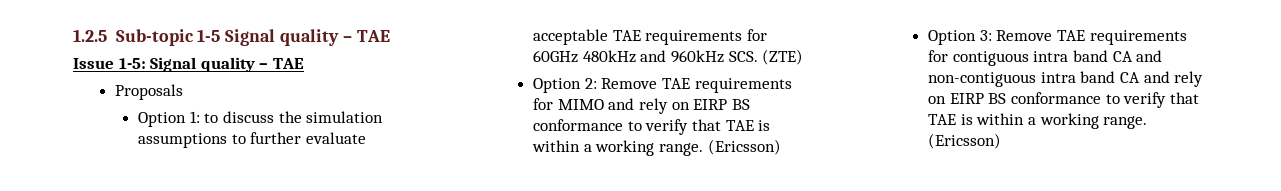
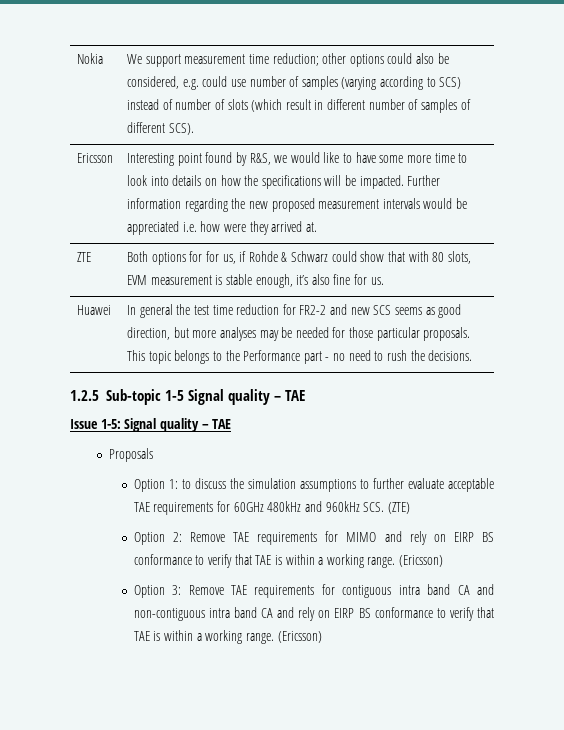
+ Nokia | We support measurement time reduction; other options could also be considered, e.g. could use number of samples (varying according to SCS) instead of number of slots (which result in different number of samples of different SCS).
+ Ericsson | Interesting point found by R&S, we would like to have some more time to look into details on how the specifications will be impacted. Further information regarding the new proposed measurement intervals would be appreciated i.e. how were they arrived at.
+ ZTE | Both options for for us, if Rohde & Schwarz could show that with 80 slots, EVM measurement is stable enough, it’s also fine for us.
+ Huawei | In general the test time reduction for FR2-2 and new SCS seems as good direction, but more analyses may be needed for those particular proposals. This topic belongs to the Performance part - no need to rush the decisions.

